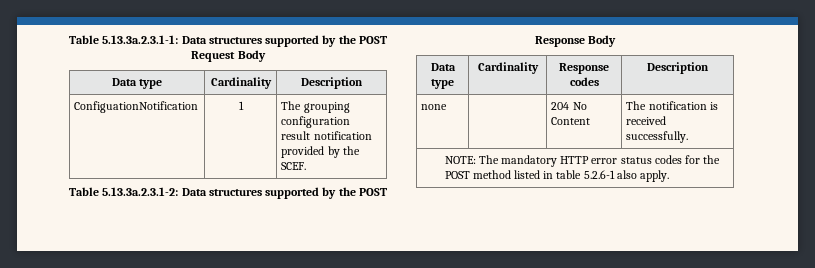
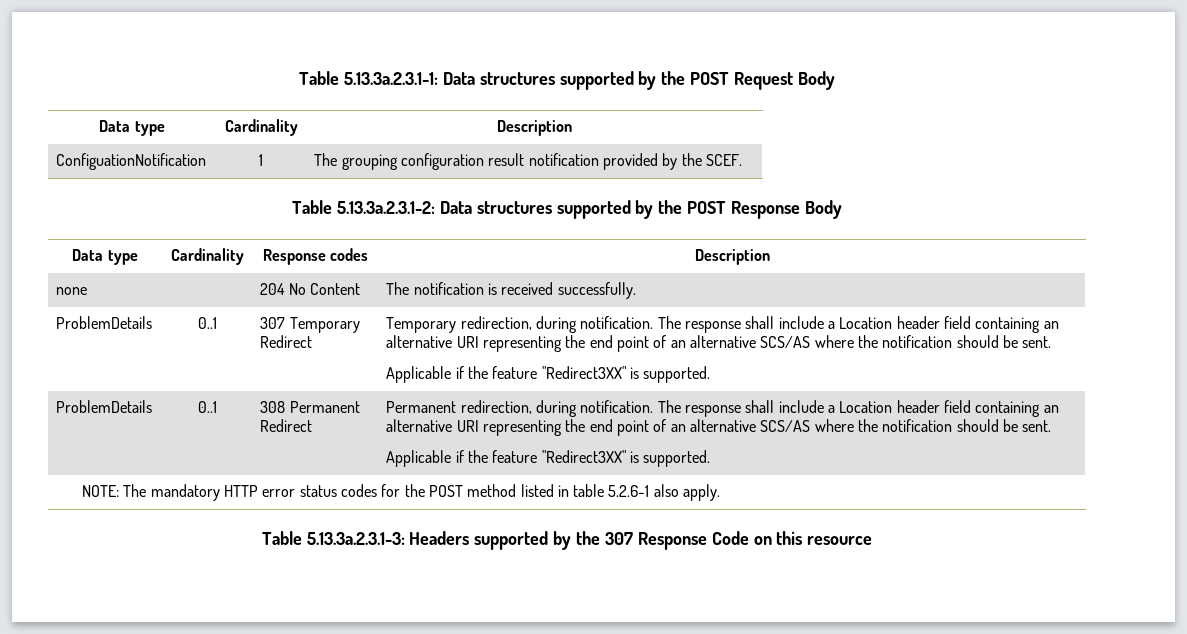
+ ProblemDetails | 0..1 | 307 Temporary Redirect | Temporary redirection, during notification. The response shall include a Location header field containing an alternative URI representing the end point of an alternative SCS/AS where the notification should be sent.
+ Applicable if the feature "Redirect3XX" is supported.
+ ProblemDetails | 0..1 | 308 Permanent Redirect | Permanent redirection, during notification. The response shall include a Location header field containing an alternative URI representing the end point of an alternative SCS/AS where the notification should be sent.
+ Applicable if the feature "Redirect3XX" is supported.
+ Table 5.13.3a.2.3.1-3: Headers supported by the 307 Response Code on this resource

